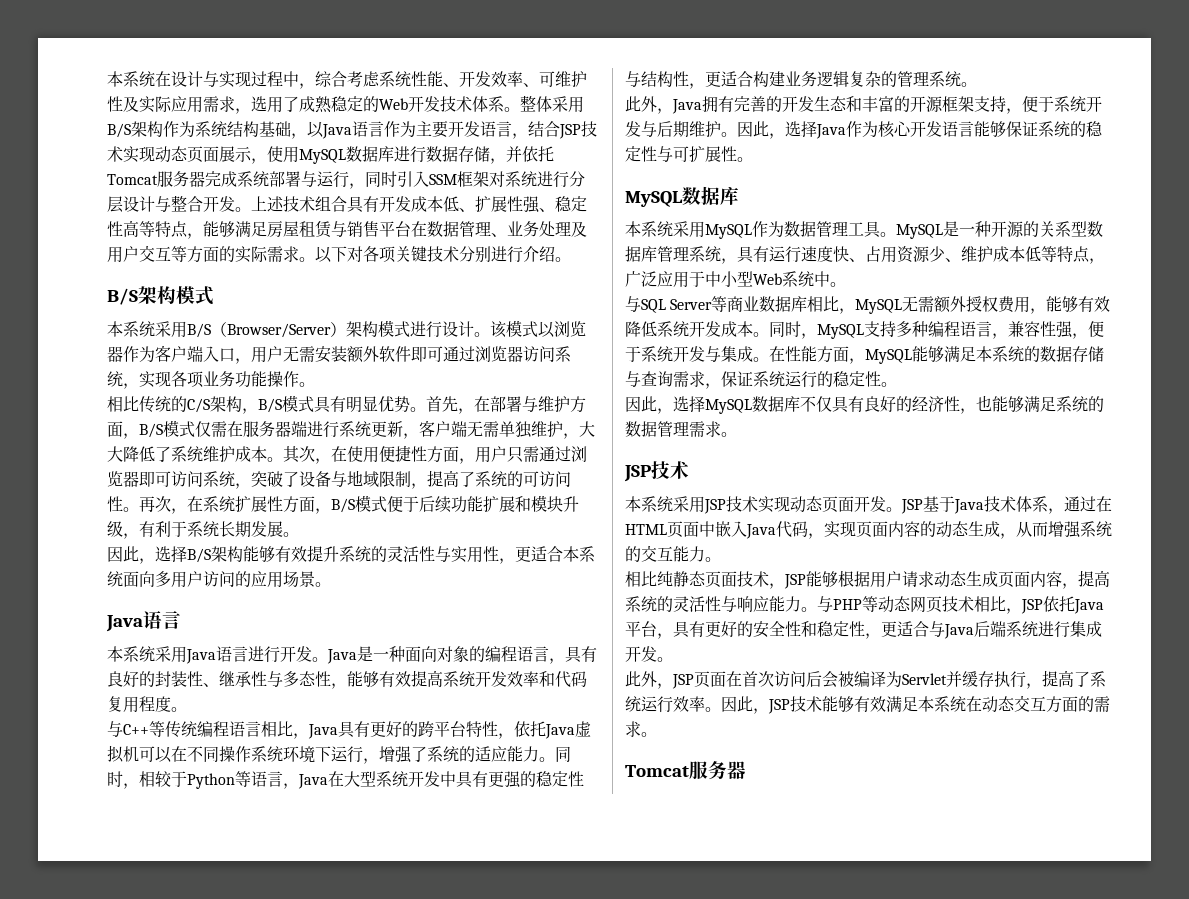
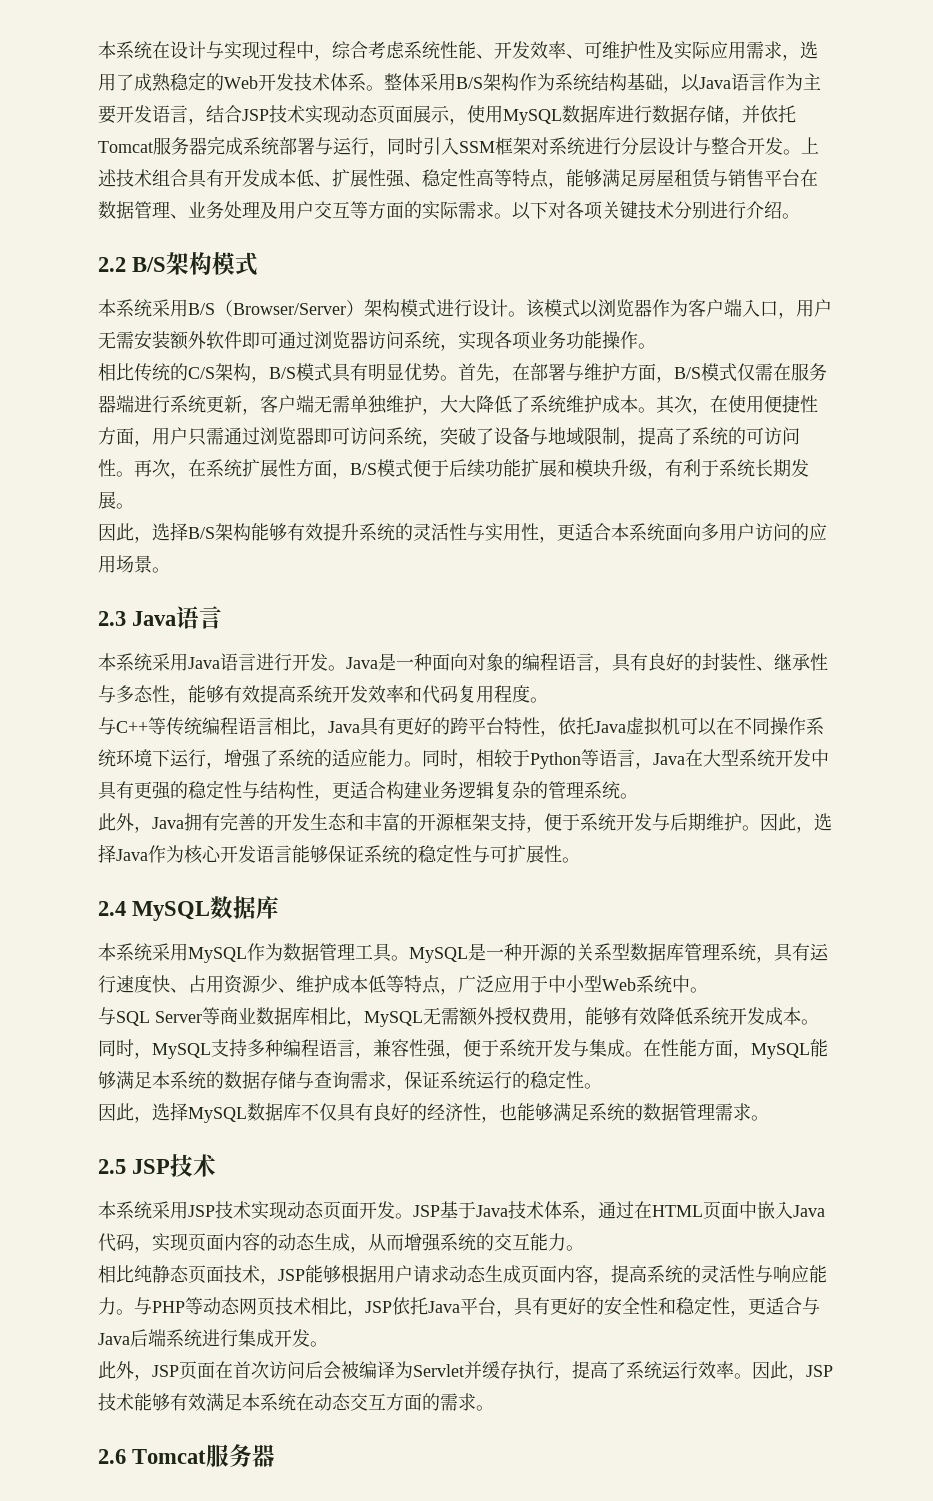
- B/S架构模式
+ 2.2 B/S架构模式
  因此，选择B/S架构能够有效提升系统的灵活性与实用性，更适合本系统面向多用户访问的应用场景。
- Java语言
+ 2.3 Java语言
  因此，选择Java作为核心开发语言能够保证系统的稳定性与可扩展性。
- MySQL数据库
+ 2.4 MySQL数据库
  因此，选择MySQL数据库不仅具有良好的经济性，也能够满足系统的数据管理需求。
- JSP技术
+ 2.5 JSP技术
  因此，JSP技术能够有效满足本系统在动态交互方面的需求。
- Tomcat服务器
+ 2.6 Tomcat服务器

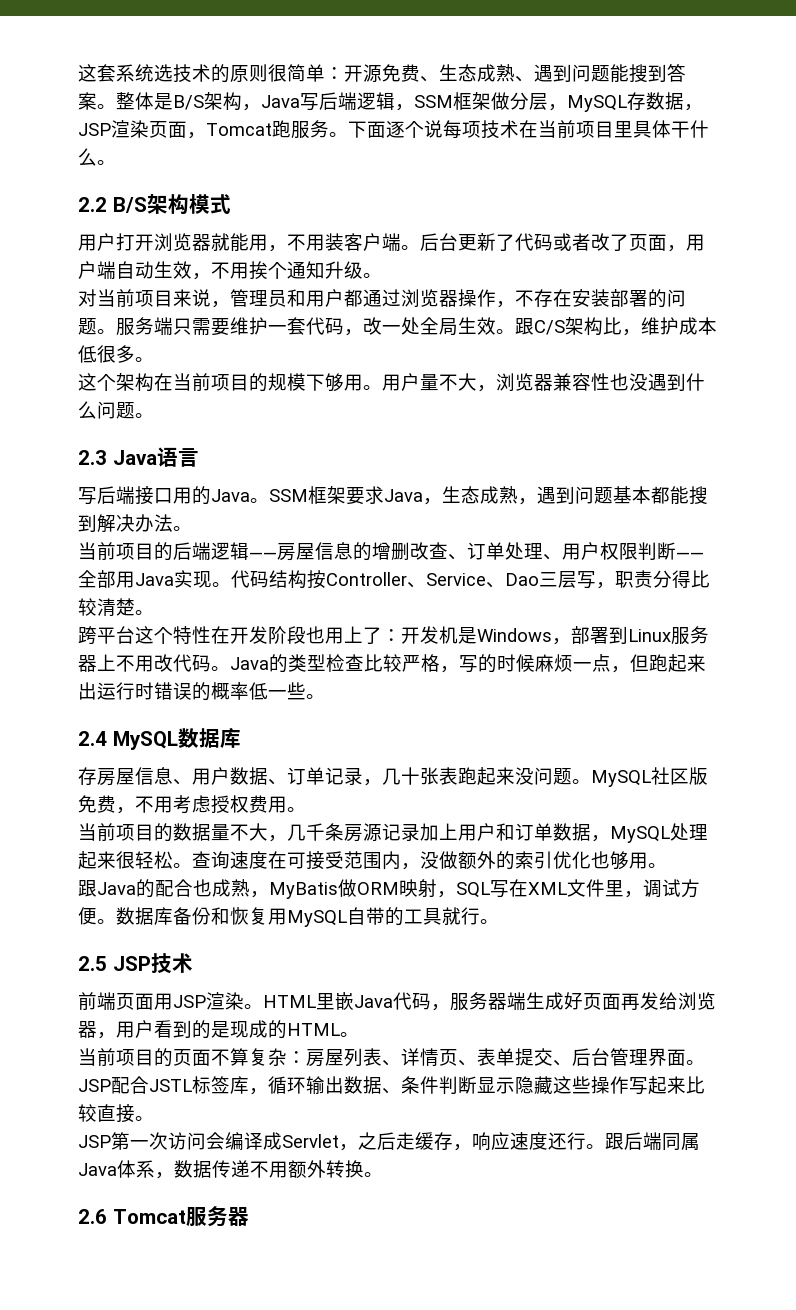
- 本系统在设计与实现过程中，综合考虑系统性能、开发效率、可维护性及实际应用需求，选用了成熟稳定的Web开发技术体系。整体采用B/S架构作为系统结构基础，以Java语言作为主要开发语言，结合JSP技术实现动态页面展示，使用MySQL数据库进行数据存储，并依托Tomcat服务器完成系统部署与运行，同时引入SSM框架对系统进行分层设计与整合开发。上述技术组合具有开发成本低、扩展性强、稳定性高等特点，能够满足房屋租赁与销售平台在数据管理、业务处理及用户交互等方面的实际需求。以下对各项关键技术分别进行介绍。
+ 这套系统选技术的原则很简单：开源免费、生态成熟、遇到问题能搜到答案。整体是B/S架构，Java写后端逻辑，SSM框架做分层，MySQL存数据，JSP渲染页面，Tomcat跑服务。下面逐个说每项技术在当前项目里具体干什么。
- 本系统采用B/S（Browser/Server）架构模式进行设计。该模式以浏览器作为客户端入口，用户无需安装额外软件即可通过浏览器访问系统，实现各项业务功能操作。
- 相比传统的C/S架构，B/S模式具有明显优势。首先，在部署与维护方面，B/S模式仅需在服务器端进行系统更新，客户端无需单独维护，大大降低了系统维护成本。其次，在使用便捷性方面，用户只需通过浏览器即可访问系统，突破了设备与地域限制，提高了系统的可访问性。再次，在系统扩展性方面，B/S模式便于后续功能扩展和模块升级，有利于系统长期发展。
- 因此，选择B/S架构能够有效提升系统的灵活性与实用性，更适合本系统面向多用户访问的应用场景。
+ 用户打开浏览器就能用，不用装客户端。后台更新了代码或者改了页面，用户端自动生效，不用挨个通知升级。
+ 对当前项目来说，管理员和用户都通过浏览器操作，不存在安装部署的问题。服务端只需要维护一套代码，改一处全局生效。跟C/S架构比，维护成本低很多。
+ 这个架构在当前项目的规模下够用。用户量不大，浏览器兼容性也没遇到什么问题。
  2.3 Java语言
- 本系统采用Java语言进行开发。Java是一种面向对象的编程语言，具有良好的封装性、继承性与多态性，能够有效提高系统开发效率和代码复用程度。
- 与C++等传统编程语言相比，Java具有更好的跨平台特性，依托Java虚拟机可以在不同操作系统环境下运行，增强了系统的适应能力。同时，相较于Python等语言，Java在大型系统开发中具有更强的稳定性与结构性，更适合构建业务逻辑复杂的管理系统。
- 此外，Java拥有完善的开发生态和丰富的开源框架支持，便于系统开发与后期维护。因此，选择Java作为核心开发语言能够保证系统的稳定性与可扩展性。
+ 写后端接口用的Java。SSM框架要求Java，生态成熟，遇到问题基本都能搜到解决办法。
+ 当前项目的后端逻辑——房屋信息的增删改查、订单处理、用户权限判断——全部用Java实现。代码结构按Controller、Service、Dao三层写，职责分得比较清楚。
+ 跨平台这个特性在开发阶段也用上了：开发机是Windows，部署到Linux服务器上不用改代码。Java的类型检查比较严格，写的时候麻烦一点，但跑起来出运行时错误的概率低一些。
  2.4 MySQL数据库
- 本系统采用MySQL作为数据管理工具。MySQL是一种开源的关系型数据库管理系统，具有运行速度快、占用资源少、维护成本低等特点，广泛应用于中小型Web系统中。
- 与SQL Server等商业数据库相比，MySQL无需额外授权费用，能够有效降低系统开发成本。同时，MySQL支持多种编程语言，兼容性强，便于系统开发与集成。在性能方面，MySQL能够满足本系统的数据存储与查询需求，保证系统运行的稳定性。
- 因此，选择MySQL数据库不仅具有良好的经济性，也能够满足系统的数据管理需求。
+ 存房屋信息、用户数据、订单记录，几十张表跑起来没问题。MySQL社区版免费，不用考虑授权费用。
+ 当前项目的数据量不大，几千条房源记录加上用户和订单数据，MySQL处理起来很轻松。查询速度在可接受范围内，没做额外的索引优化也够用。
+ 跟Java的配合也成熟，MyBatis做ORM映射，SQL写在XML文件里，调试方便。数据库备份和恢复用MySQL自带的工具就行。
  2.5 JSP技术
- 本系统采用JSP技术实现动态页面开发。JSP基于Java技术体系，通过在HTML页面中嵌入Java代码，实现页面内容的动态生成，从而增强系统的交互能力。
- 相比纯静态页面技术，JSP能够根据用户请求动态生成页面内容，提高系统的灵活性与响应能力。与PHP等动态网页技术相比，JSP依托Java平台，具有更好的安全性和稳定性，更适合与Java后端系统进行集成开发。
- 此外，JSP页面在首次访问后会被编译为Servlet并缓存执行，提高了系统运行效率。因此，JSP技术能够有效满足本系统在动态交互方面的需求。
+ 前端页面用JSP渲染。HTML里嵌Java代码，服务器端生成好页面再发给浏览器，用户看到的是现成的HTML。
+ 当前项目的页面不算复杂：房屋列表、详情页、表单提交、后台管理界面。JSP配合JSTL标签库，循环输出数据、条件判断显示隐藏这些操作写起来比较直接。
+ JSP第一次访问会编译成Servlet，之后走缓存，响应速度还行。跟后端同属Java体系，数据传递不用额外转换。

